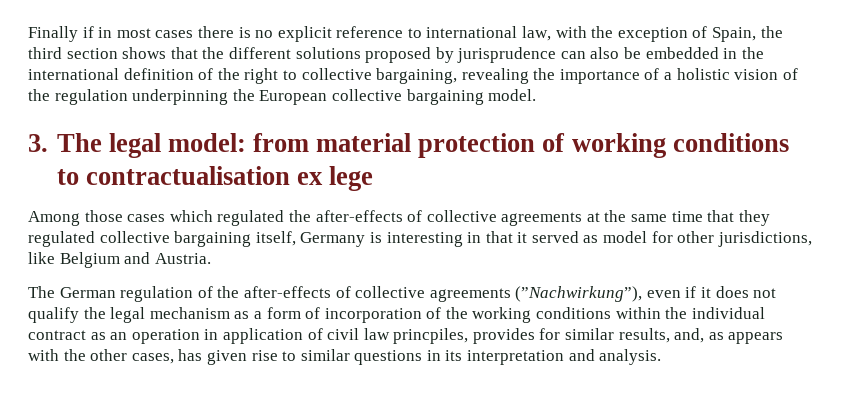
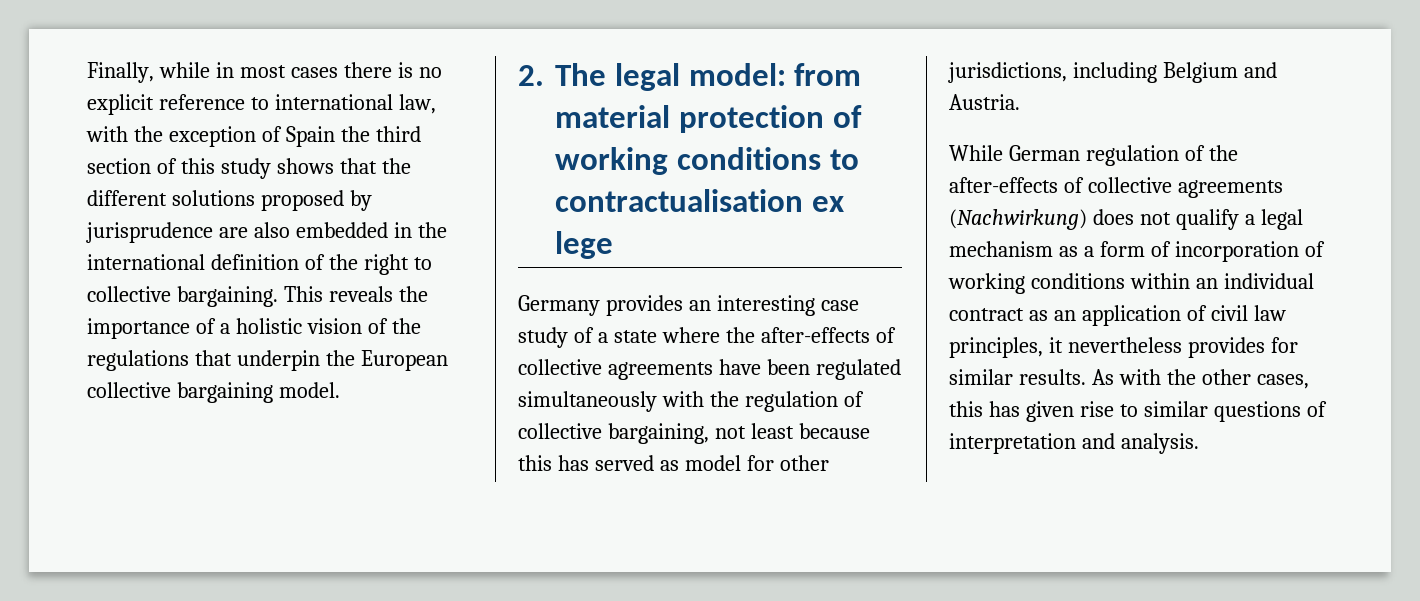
- Finally if in most cases there is no explicit reference to international law, with the exception of Spain, the third section shows that the different solutions proposed by jurisprudence can also be embedded in the international definition of the right to collective bargaining, revealing the importance of a holistic vision of the regulation underpinning the European collective bargaining model.
+ Finally, while in most cases there is no explicit reference to international law, with the exception of Spain the third section of this study shows that the different solutions proposed by jurisprudence are also embedded in the international definition of the right to collective bargaining. This reveals the importance of a holistic vision of the regulations that underpin the European collective bargaining model.
- 3. The legal model: from material protection of working conditions to contractualisation ex lege
+ 2. The legal model: from material protection of working conditions to contractualisation ex lege
- Among those cases which regulated the after-effects of collective agreements at the same time that they regulated collective bargaining itself, Germany is interesting in that it served as model for other jurisdictions, like Belgium and Austria.
+ Germany provides an interesting case study of a state where the after-effects of collective agreements have been regulated simultaneously with the regulation of collective bargaining, not least because this has served as model for other jurisdictions, including Belgium and Austria.
- The German regulation of the after-effects of collective agreements (”Nachwirkung”), even if it does not qualify the legal mechanism as a form of incorporation of the working conditions within the individual contract as an operation in application of civil law princpiles, provides for similar results, and, as appears with the other cases, has given rise to similar questions in its interpretation and analysis.
+ While German regulation of the after-effects of collective agreements (Nachwirkung) does not qualify a legal mechanism as a form of incorporation of working conditions within an individual contract as an application of civil law principles, it nevertheless provides for similar results. As with the other cases, this has given rise to similar questions of interpretation and analysis.

